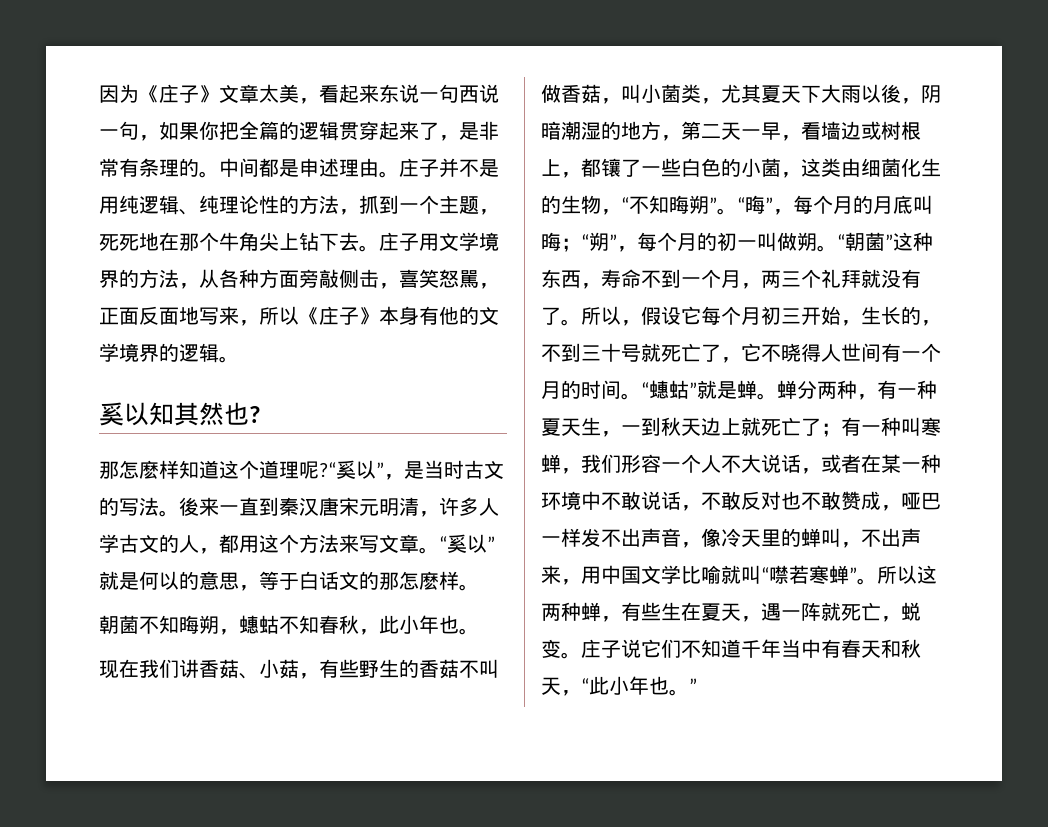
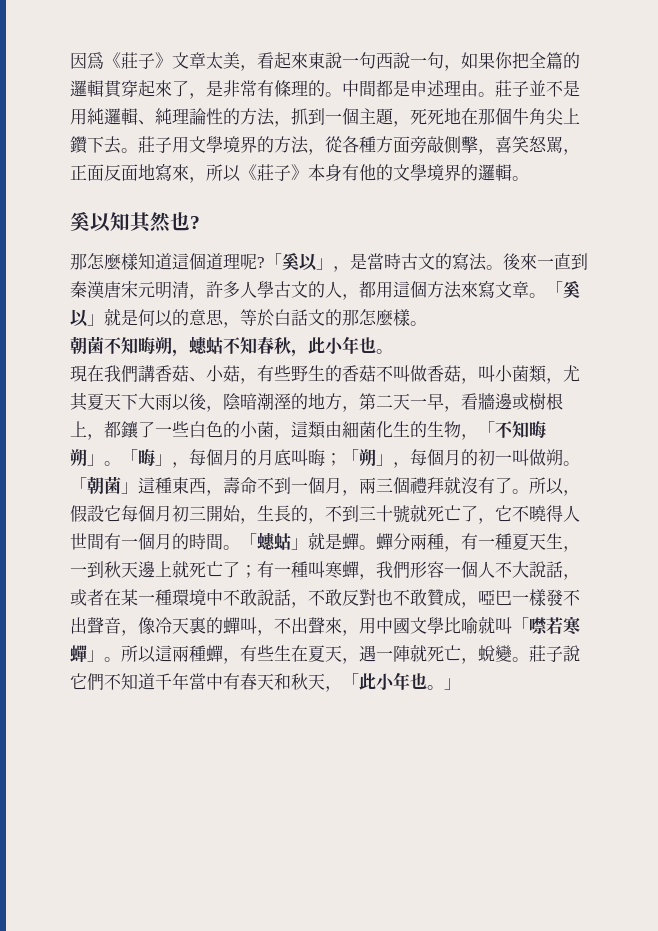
- 因为《庄子》文章太美，看起来东说一句西说一句，如果你把全篇的逻辑贯穿起来了，是非常有条理的。
+ 因爲《莊子》文章太美，看起來東說一句西說一句，如果你把全篇的邏輯貫穿起來了，是非常有條理的。
- 中间都是申述理由。
+ 中間都是申述理由。
- 庄子并不是用纯逻辑、纯理论性的方法，抓到一个主题，死死地在那个牛角尖上钻下去。庄子用文学境界的方法，从各种方面旁敲侧击，喜笑怒駡，正面反面地写来，所以《庄子》本身有他的文学境界的逻辑。
+ 莊子並不是用純邏輯、純理論性的方法，抓到一個主題，死死地在那個牛角尖上鑽下去。莊子用文學境界的方法，從各種方面旁敲側擊，喜笑怒駡，正面反面地寫來，所以《莊子》本身有他的文學境界的邏輯。
- 那怎麽样知道这个道理呢?“奚以”，是当时古文的写法。後来一直到秦汉唐宋元明清，许多人学古文的人，都用这个方法来写文章。“奚以”就是何以的意思，等于白话文的那怎麽样。
+ 那怎麼樣知道這個道理呢?「奚以」，是當時古文的寫法。後來一直到秦漢唐宋元明清，許多人學古文的人，都用這個方法來寫文章。「奚以」就是何以的意思，等於白話文的那怎麼樣。
- 现在我们讲香菇、小菇，有些野生的香菇不叫做香菇，叫小菌类，尤其夏天下大雨以後，阴暗潮湿的地方，第二天一早，看墙边或树根上，都镶了一些白色的小菌，这类由细菌化生的生物，“不知晦朔”。“晦”，每个月的月底叫晦；“朔”，每个月的初一叫做朔。“朝菌”这种东西，寿命不到一个月，两三个礼拜就没有了。所以，假设它每个月初三开始，生长的，不到三十号就死亡了，它不晓得人世间有一个月的时间。“蟪蛄”就是蝉。蝉分两种，有一种夏天生，一到秋天边上就死亡了；
+ 現在我們講香菇、小菇，有些野生的香菇不叫做香菇，叫小菌類，尤其夏天下大雨以後，陰暗潮溼的地方，第二天一早，看牆邊或樹根上，都鑲了一些白色的小菌，這類由細菌化生的生物，「不知晦朔」。「晦」，每個月的月底叫晦；「朔」，每個月的初一叫做朔。「朝菌」這種東西，壽命不到一個月，兩三個禮拜就沒有了。所以，假設它每個月初三開始，生長的，不到三十號就死亡了，它不曉得人世間有一個月的時間。「蟪蛄」就是蟬。蟬分兩種，有一種夏天生，一到秋天邊上就死亡了；
- 有一种叫寒蝉，我们形容一个人不大说话，或者在某一种环境中不敢说话，不敢反对也不敢赞成，哑巴一样发不出声音，像冷天里的蝉叫，不出声来，用中国文学比喻就叫“噤若寒蝉”。所以这两种蝉，有些生在夏天，遇一阵就死亡，蜕变。庄子说它们不知道千年当中有春天和秋天，“此小年也。”
+ 有一種叫寒蟬，我們形容一個人不大說話，或者在某一種環境中不敢說話，不敢反對也不敢贊成，啞巴一樣發不出聲音，像冷天裏的蟬叫，不出聲來，用中國文學比喻就叫「噤若寒蟬」。所以這兩種蟬，有些生在夏天，遇一陣就死亡，蛻變。莊子說它們不知道千年當中有春天和秋天，「此小年也。」

